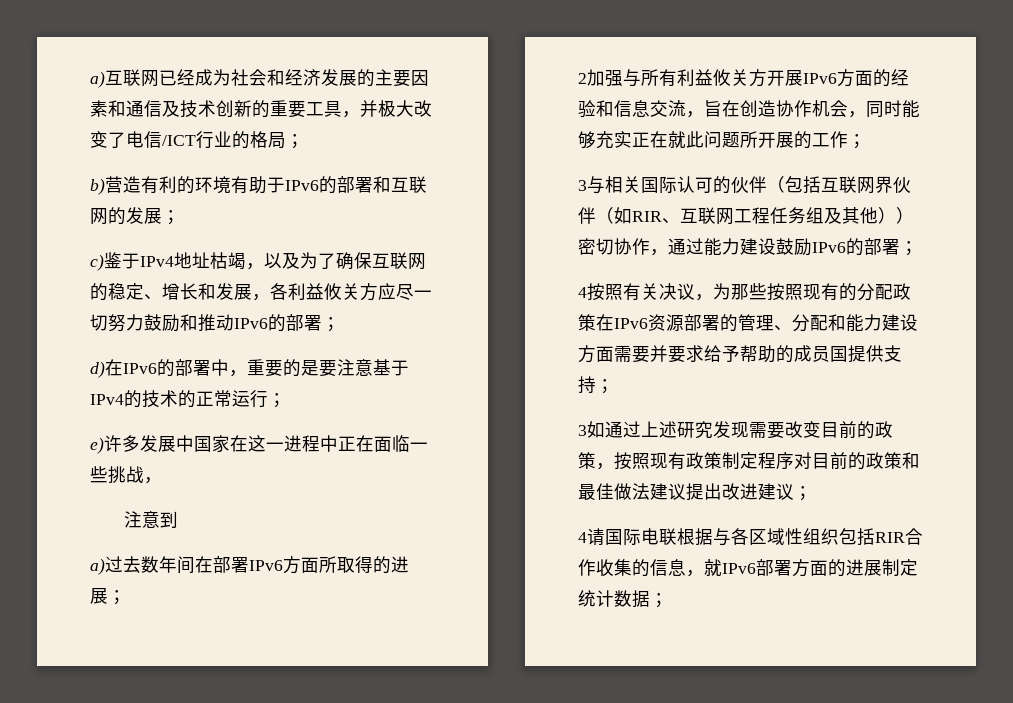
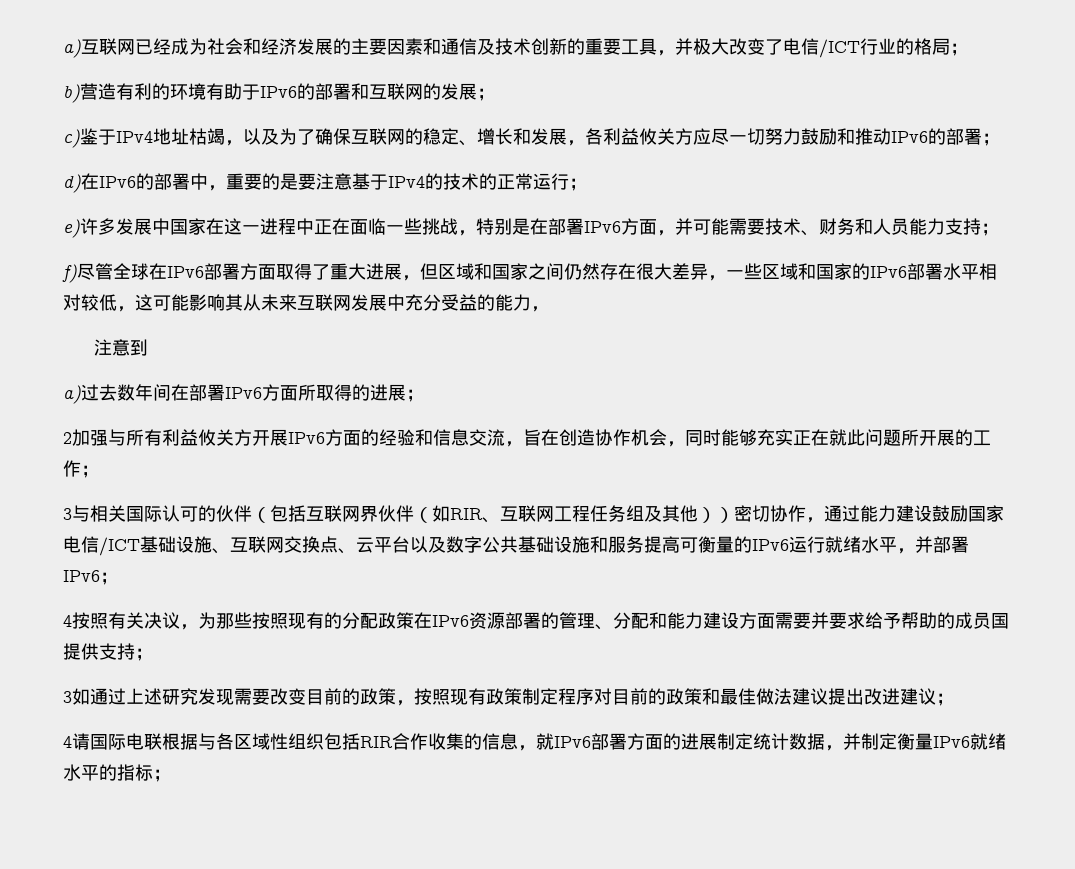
- e)许多发展中国家在这一进程中正在面临一些挑战，
+ e)许多发展中国家在这一进程中正在面临一些挑战，特别是在部署IPv6方面，并可能需要技术、财务和人员能力支持；
+ f)尽管全球在IPv6部署方面取得了重大进展，但区域和国家之间仍然存在很大差异，一些区域和国家的IPv6部署水平相对较低，这可能影响其从未来互联网发展中充分受益的能力，
- 3与相关国际认可的伙伴（包括互联网界伙伴（如RIR、互联网工程任务组及其他））密切协作，通过能力建设鼓励IPv6的部署；
+ 3与相关国际认可的伙伴（包括互联网界伙伴（如RIR、互联网工程任务组及其他））密切协作，通过能力建设鼓励国家电信/ICT基础设施、互联网交换点、云平台以及数字公共基础设施和服务提高可衡量的IPv6运行就绪水平，并部署IPv6；
- 4请国际电联根据与各区域性组织包括RIR合作收集的信息，就IPv6部署方面的进展制定统计数据；
+ 4请国际电联根据与各区域性组织包括RIR合作收集的信息，就IPv6部署方面的进展制定统计数据，并制定衡量IPv6就绪水平的指标；

